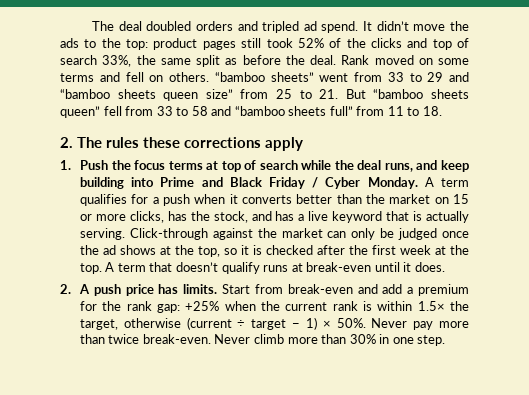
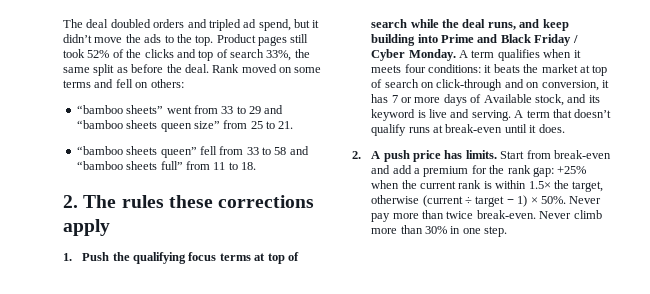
- The deal doubled orders and tripled ad spend. It didn’t move the ads to the top: product pages still took 52% of the clicks and top of search 33%, the same split as before the deal.
+ The deal doubled orders and tripled ad spend, but it didn’t move the ads to the top. Product pages still took 52% of the clicks and top of search 33%, the same split as before the deal.
- Rank moved on some terms and fell on others. “bamboo sheets” went from 33 to 29 and “bamboo sheets queen size” from 25 to 21. But “bamboo sheets queen” fell from 33 to 58 and “bamboo sheets full” from 11 to 18.
+ Rank moved on some terms and fell on others:
+ “bamboo sheets” went from 33 to 29 and “bamboo sheets queen size” from 25 to 21.
+ “bamboo sheets queen” fell from 33 to 58 and “bamboo sheets full” from 11 to 18.
- 1. Push the focus terms at top of search while the deal runs, and keep building into Prime and Black Friday / Cyber Monday.
+ 1. Push the qualifying focus terms at top of search while the deal runs, and keep building into Prime and Black Friday / Cyber Monday.
- A term qualifies for a push when it converts better than the market on 15 or more clicks, has the stock, and has a live keyword that is actually serving. Click-through against the market can only be judged once the ad shows at the top, so it is checked after the first week at the top.
+ A term qualifies when it meets four conditions: it beats the market at top of search on click-through and on conversion, it has 7 or more days of Available stock, and its keyword is live and serving.

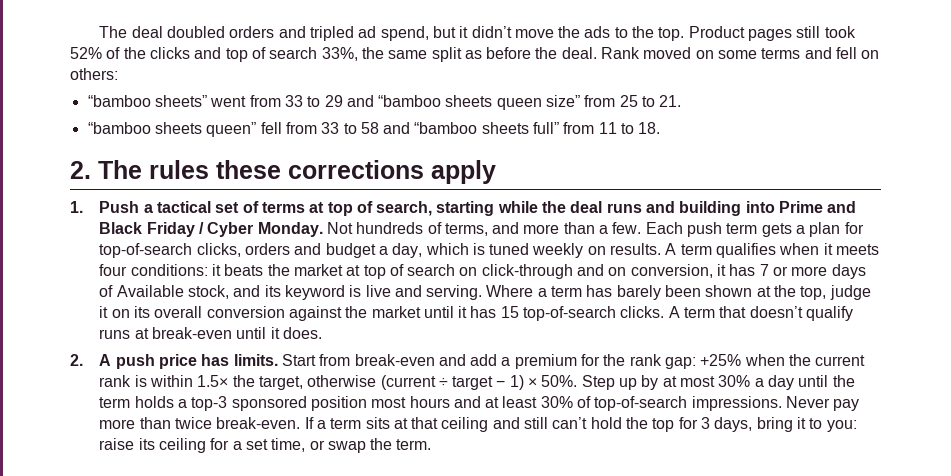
- 1. Push the qualifying focus terms at top of search while the deal runs, and keep building into Prime and Black Friday / Cyber Monday.
+ 1. Push a tactical set of terms at top of search, starting while the deal runs and building into Prime and Black Friday / Cyber Monday.
+ Not hundreds of terms, and more than a few. Each push term gets a plan for top-of-search clicks, orders and budget a day, which is tuned weekly on results.
+ Where a term has barely been shown at the top, judge it on its overall conversion against the market until it has 15 top-of-search clicks.
+ Step up by at most 30% a day until the term holds a top-3 sponsored position most hours and at least 30% of top-of-search impressions.
- Never climb more than 30% in one step.
+ If a term sits at that ceiling and still can’t hold the top for 3 days, bring it to you: raise its ceiling for a set time, or swap the term.

